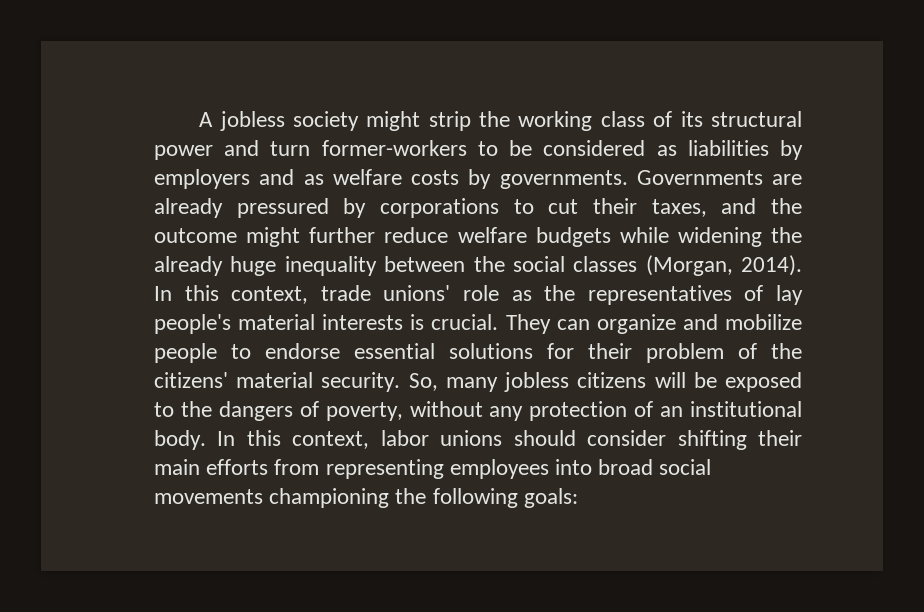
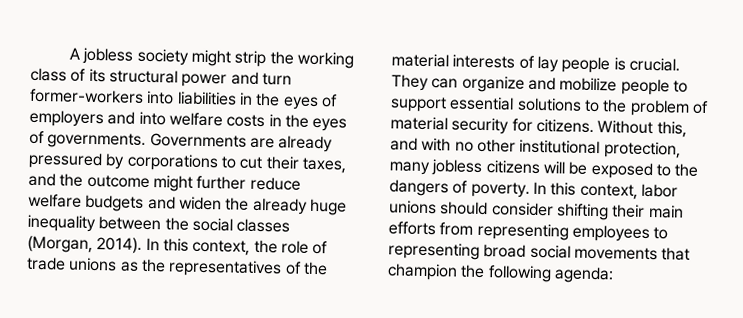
- A jobless society might strip the working class of its structural power and turn former-workers to be considered as liabilities by employers and as welfare costs by governments.
+ A jobless society might strip the working class of its structural power and turn former-workers into liabilities in the eyes of employers and into welfare costs in the eyes of governments.
- Governments are already pressured by corporations to cut their taxes, and the outcome might further reduce welfare budgets while widening the already huge inequality between the social classes (Morgan, 2014).
+ Governments are already pressured by corporations to cut their taxes, and the outcome might further reduce welfare budgets and widen the already huge inequality between the social classes (Morgan, 2014).
- In this context, trade unions' role as the representatives of lay people's material interests is crucial.
+ In this context, the role of trade unions as the representatives of the material interests of lay people is crucial.
- They can organize and mobilize people to endorse essential solutions for their problem of the citizens' material security. So, many jobless citizens will be exposed to the dangers of poverty, without any protection of an institutional body.
+ They can organize and mobilize people to support essential solutions to the problem of material security for citizens. Without this, and with no other institutional protection, many jobless citizens will be exposed to the dangers of poverty.
- In this context, labor unions should consider shifting their main efforts from representing employees into broad social movements championing the following goals:
+ In this context, labor unions should consider shifting their main efforts from representing employees to representing broad social movements that champion the following agenda:

